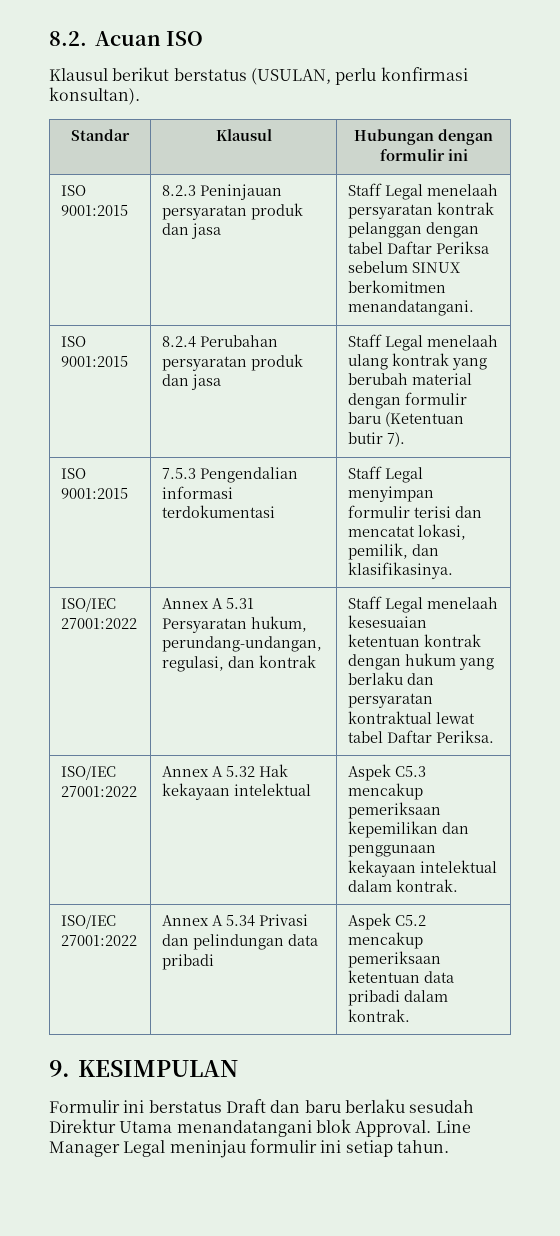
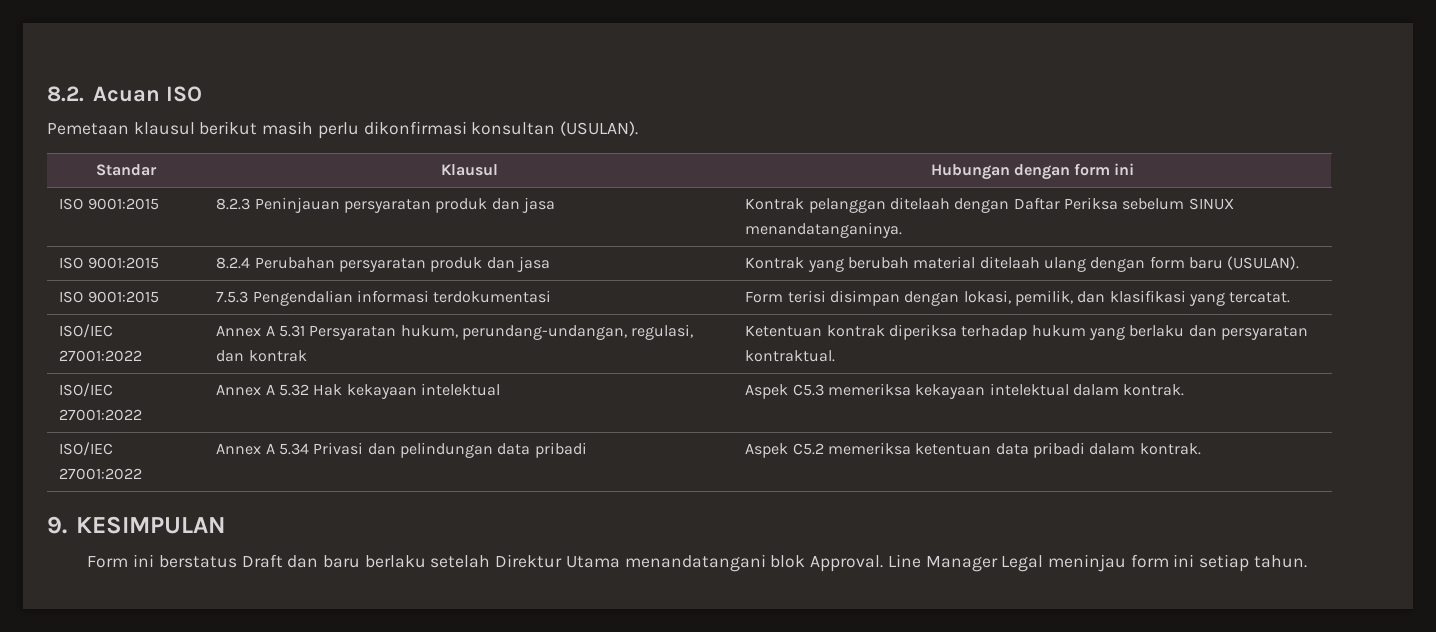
- Klausul berikut berstatus (USULAN, perlu konfirmasi konsultan).
+ Pemetaan klausul berikut masih perlu dikonfirmasi konsultan (USULAN).
- Standar | Klausul | Hubungan dengan formulir ini
+ Standar | Klausul | Hubungan dengan form ini
- ISO 9001:2015 | 8.2.3 Peninjauan persyaratan produk dan jasa | Staff Legal menelaah persyaratan kontrak pelanggan dengan tabel Daftar Periksa sebelum SINUX berkomitmen menandatangani.
+ ISO 9001:2015 | 8.2.3 Peninjauan persyaratan produk dan jasa | Kontrak pelanggan ditelaah dengan Daftar Periksa sebelum SINUX menandatanganinya.
- ISO 9001:2015 | 8.2.4 Perubahan persyaratan produk dan jasa | Staff Legal menelaah ulang kontrak yang berubah material dengan formulir baru (Ketentuan butir 7).
+ ISO 9001:2015 | 8.2.4 Perubahan persyaratan produk dan jasa | Kontrak yang berubah material ditelaah ulang dengan form baru (USULAN).
- ISO 9001:2015 | 7.5.3 Pengendalian informasi terdokumentasi | Staff Legal menyimpan formulir terisi dan mencatat lokasi, pemilik, dan klasifikasinya.
+ ISO 9001:2015 | 7.5.3 Pengendalian informasi terdokumentasi | Form terisi disimpan dengan lokasi, pemilik, dan klasifikasi yang tercatat.
- ISO/IEC 27001:2022 | Annex A 5.31 Persyaratan hukum, perundang-undangan, regulasi, dan kontrak | Staff Legal menelaah kesesuaian ketentuan kontrak dengan hukum yang berlaku dan persyaratan kontraktual lewat tabel Daftar Periksa.
+ ISO/IEC 27001:2022 | Annex A 5.31 Persyaratan hukum, perundang-undangan, regulasi, dan kontrak | Ketentuan kontrak diperiksa terhadap hukum yang berlaku dan persyaratan kontraktual.
- ISO/IEC 27001:2022 | Annex A 5.32 Hak kekayaan intelektual | Aspek C5.3 mencakup pemeriksaan kepemilikan dan penggunaan kekayaan intelektual dalam kontrak.
+ ISO/IEC 27001:2022 | Annex A 5.32 Hak kekayaan intelektual | Aspek C5.3 memeriksa kekayaan intelektual dalam kontrak.
- ISO/IEC 27001:2022 | Annex A 5.34 Privasi dan pelindungan data pribadi | Aspek C5.2 mencakup pemeriksaan ketentuan data pribadi dalam kontrak.
+ ISO/IEC 27001:2022 | Annex A 5.34 Privasi dan pelindungan data pribadi | Aspek C5.2 memeriksa ketentuan data pribadi dalam kontrak.
- Formulir ini berstatus Draft dan baru berlaku sesudah Direktur Utama menandatangani blok Approval.
+ Form ini berstatus Draft dan baru berlaku setelah Direktur Utama menandatangani blok Approval.
- Line Manager Legal meninjau formulir ini setiap tahun.
+ Line Manager Legal meninjau form ini setiap tahun.

